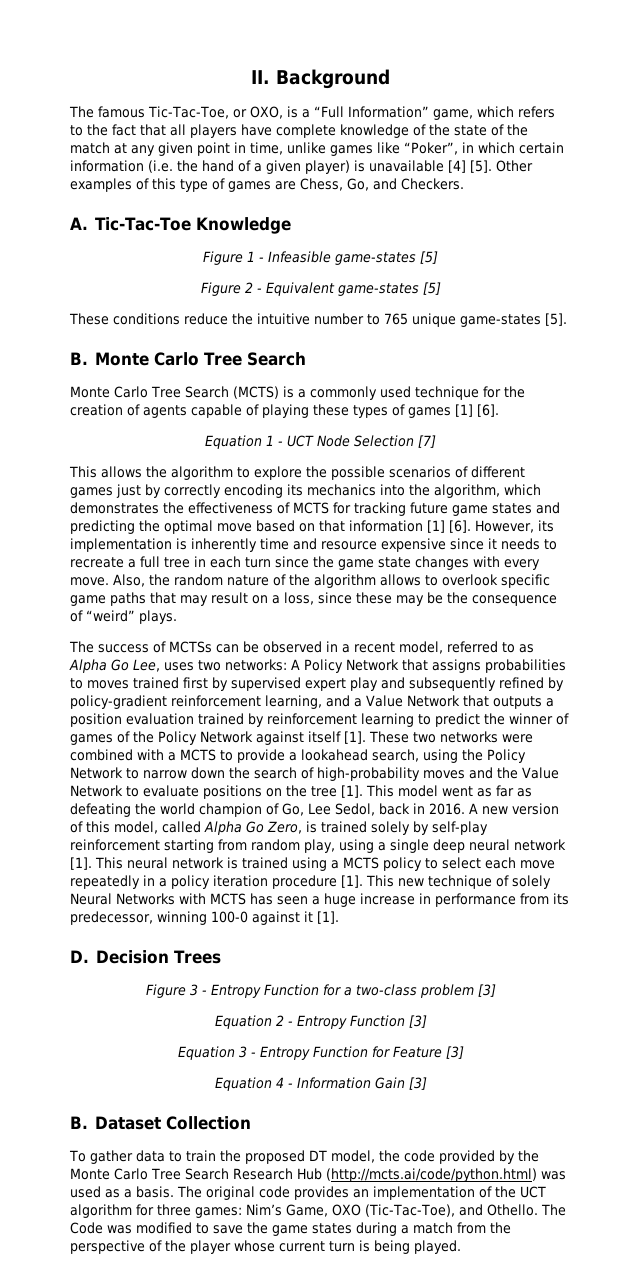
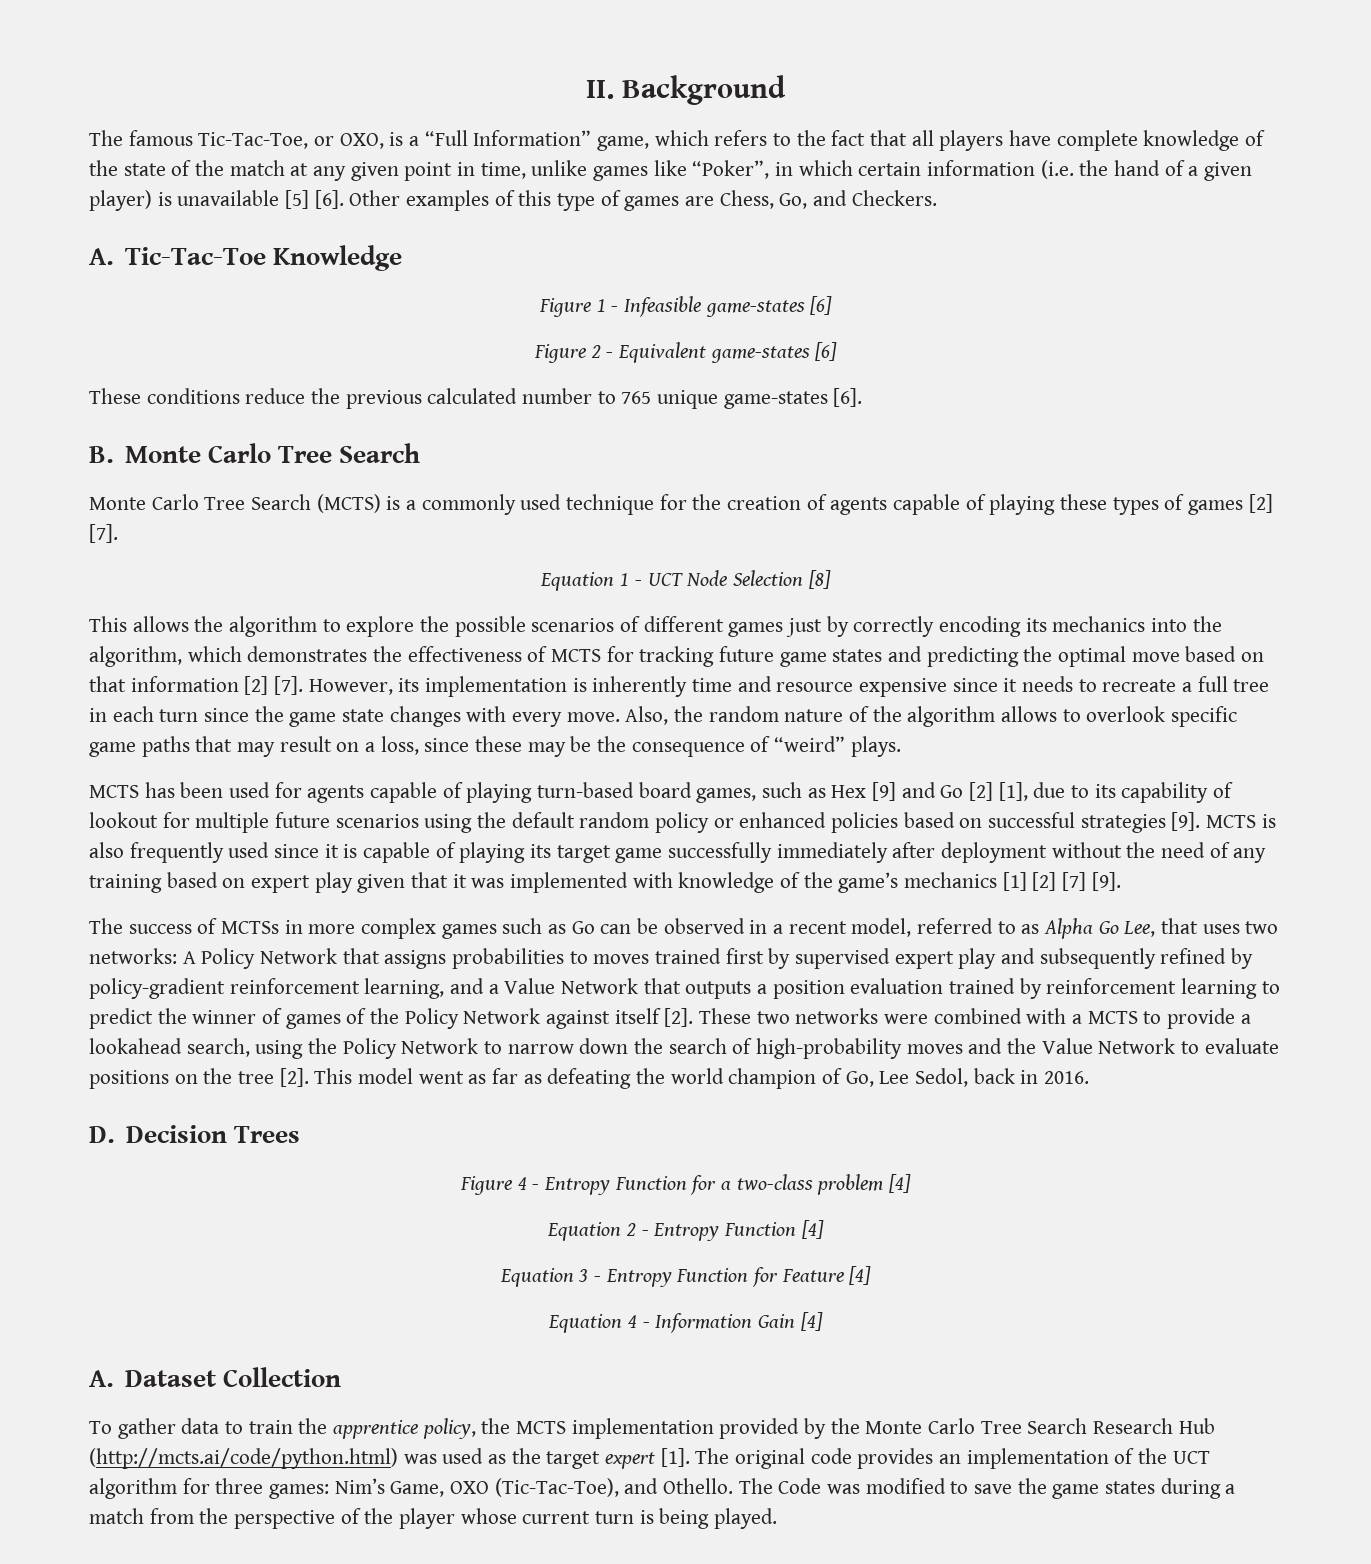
- The famous Tic-Tac-Toe, or OXO, is a “Full Information” game, which refers to the fact that all players have complete knowledge of the state of the match at any given point in time, unlike games like “Poker”, in which certain information (i.e. the hand of a given player) is unavailable [4] [5].
+ The famous Tic-Tac-Toe, or OXO, is a “Full Information” game, which refers to the fact that all players have complete knowledge of the state of the match at any given point in time, unlike games like “Poker”, in which certain information (i.e. the hand of a given player) is unavailable [5] [6].
- Figure 1 - Infeasible game-states [5]
+ Figure 1 - Infeasible game-states [6]
- Figure 2 - Equivalent game-states [5]
+ Figure 2 - Equivalent game-states [6]
- These conditions reduce the intuitive number to 765 unique game-states [5].
+ These conditions reduce the previous calculated number to 765 unique game-states [6].
- Monte Carlo Tree Search (MCTS) is a commonly used technique for the creation of agents capable of playing these types of games [1] [6].
+ Monte Carlo Tree Search (MCTS) is a commonly used technique for the creation of agents capable of playing these types of games [2] [7].
- Equation 1 - UCT Node Selection [7]
+ Equation 1 - UCT Node Selection [8]
- This allows the algorithm to explore the possible scenarios of different games just by correctly encoding its mechanics into the algorithm, which demonstrates the effectiveness of MCTS for tracking future game states and predicting the optimal move based on that information [1] [6].
+ This allows the algorithm to explore the possible scenarios of different games just by correctly encoding its mechanics into the algorithm, which demonstrates the effectiveness of MCTS for tracking future game states and predicting the optimal move based on that information [2] [7].
- The success of MCTSs can be observed in a recent model, referred to as Alpha Go Lee, uses two networks:
+ MCTS has been used for agents capable of playing turn-based board games, such as Hex [9] and Go [2] [1], due to its capability of lookout for multiple future scenarios using the default random policy or enhanced policies based on successful strategies [9]. MCTS is also frequently used since it is capable of playing its target game successfully immediately after deployment without the need of any training based on expert play given that it was implemented with knowledge of the game’s mechanics [1] [2] [7] [9].
+ The success of MCTSs in more complex games such as Go can be observed in a recent model, referred to as Alpha Go Lee, that uses two networks:
- A Policy Network that assigns probabilities to moves trained first by supervised expert play and subsequently refined by policy-gradient reinforcement learning, and a Value Network that outputs a position evaluation trained by reinforcement learning to predict the winner of games of the Policy Network against itself [1].
+ A Policy Network that assigns probabilities to moves trained first by supervised expert play and subsequently refined by policy-gradient reinforcement learning, and a Value Network that outputs a position evaluation trained by reinforcement learning to predict the winner of games of the Policy Network against itself [2].
- These two networks were combined with a MCTS to provide a lookahead search, using the Policy Network to narrow down the search of high-probability moves and the Value Network to evaluate positions on the tree [1].
+ These two networks were combined with a MCTS to provide a lookahead search, using the Policy Network to narrow down the search of high-probability moves and the Value Network to evaluate positions on the tree [2].
- A new version of this model, called Alpha Go Zero, is trained solely by self-play reinforcement starting from random play, using a single deep neural network [1]. This neural network is trained using a MCTS policy to select each move repeatedly in a policy iteration procedure [1]. This new technique of solely Neural Networks with MCTS has seen a huge increase in performance from its predecessor, winning 100-0 against it [1].
- Figure 3 - Entropy Function for a two-class problem [3]
+ Figure 4 - Entropy Function for a two-class problem [4]
- Equation 2 - Entropy Function [3]
+ Equation 2 - Entropy Function [4]
- Equation 3 - Entropy Function for Feature [3]
+ Equation 3 - Entropy Function for Feature [4]
- Equation 4 - Information Gain [3]
- B. Dataset Collection
+ Equation 4 - Information Gain [4]
+ A. Dataset Collection
- To gather data to train the proposed DT model, the code provided by the Monte Carlo Tree Search Research Hub (http://mcts.ai/code/python.html) was used as a basis.
+ To gather data to train the apprentice policy, the MCTS implementation provided by the Monte Carlo Tree Search Research Hub (http://mcts.ai/code/python.html) was used as the target expert [1].

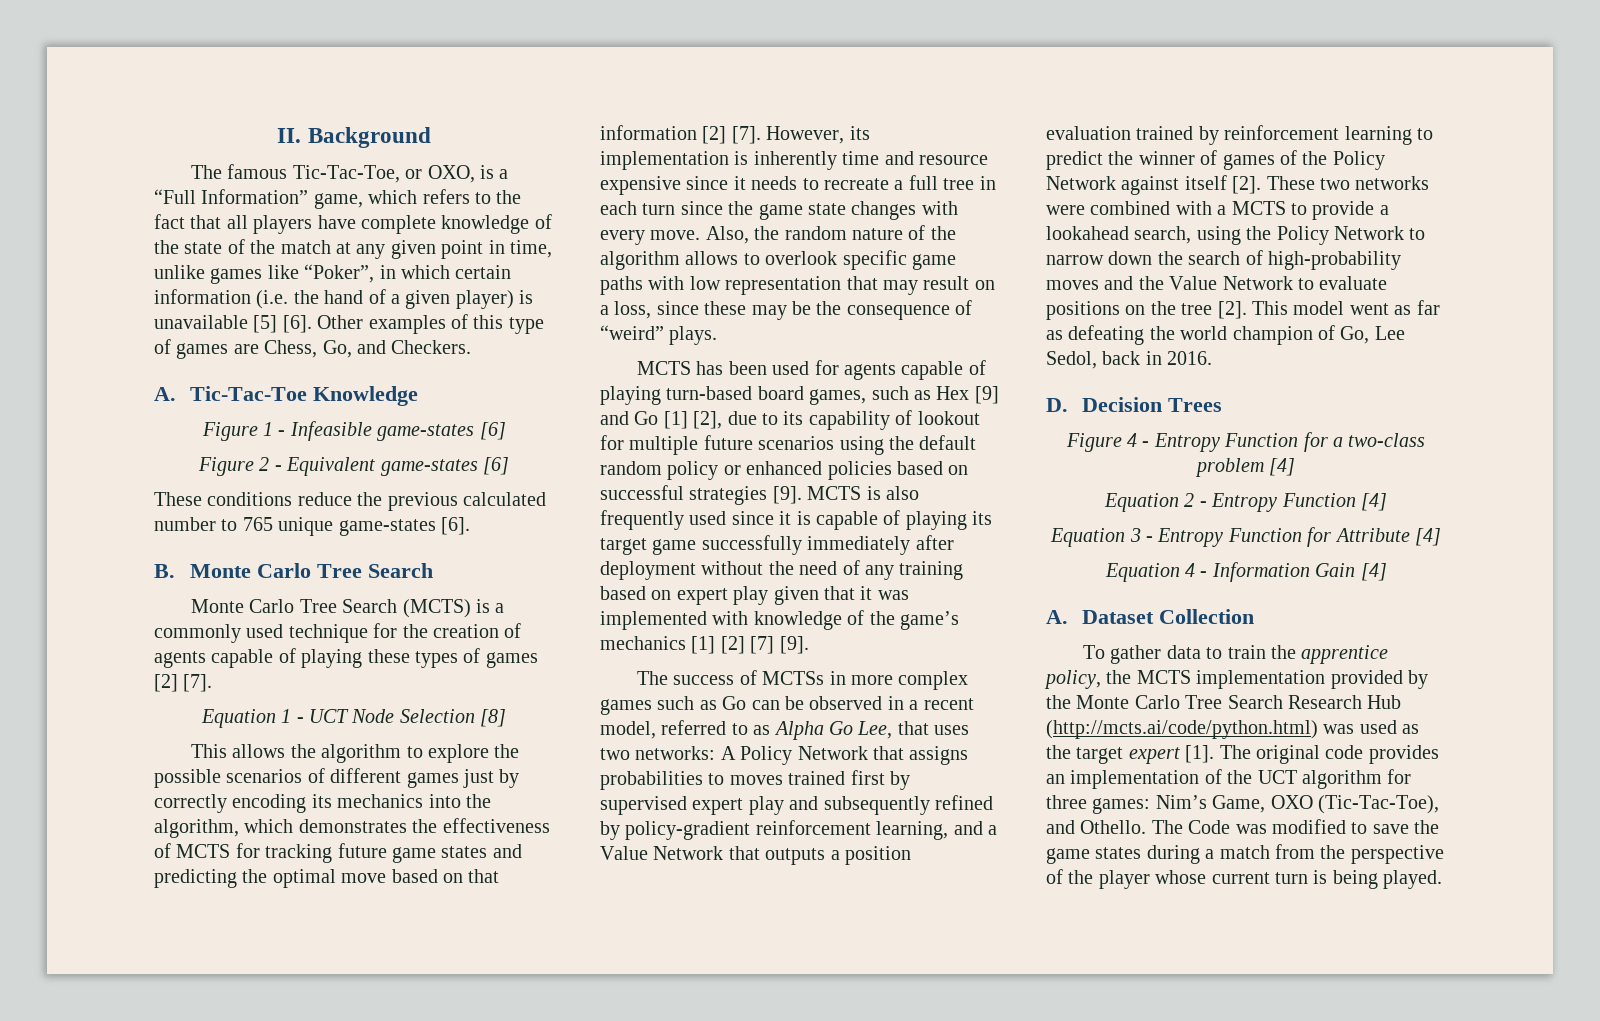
- Also, the random nature of the algorithm allows to overlook specific game paths that may result on a loss, since these may be the consequence of “weird” plays.
+ Also, the random nature of the algorithm allows to overlook specific game paths with low representation that may result on a loss, since these may be the consequence of “weird” plays.
- MCTS has been used for agents capable of playing turn-based board games, such as Hex [9] and Go [2] [1], due to its capability of lookout for multiple future scenarios using the default random policy or enhanced policies based on successful strategies [9].
+ MCTS has been used for agents capable of playing turn-based board games, such as Hex [9] and Go [1] [2], due to its capability of lookout for multiple future scenarios using the default random policy or enhanced policies based on successful strategies [9].
- Equation 3 - Entropy Function for Feature [4]
+ Equation 3 - Entropy Function for Attribute [4]

